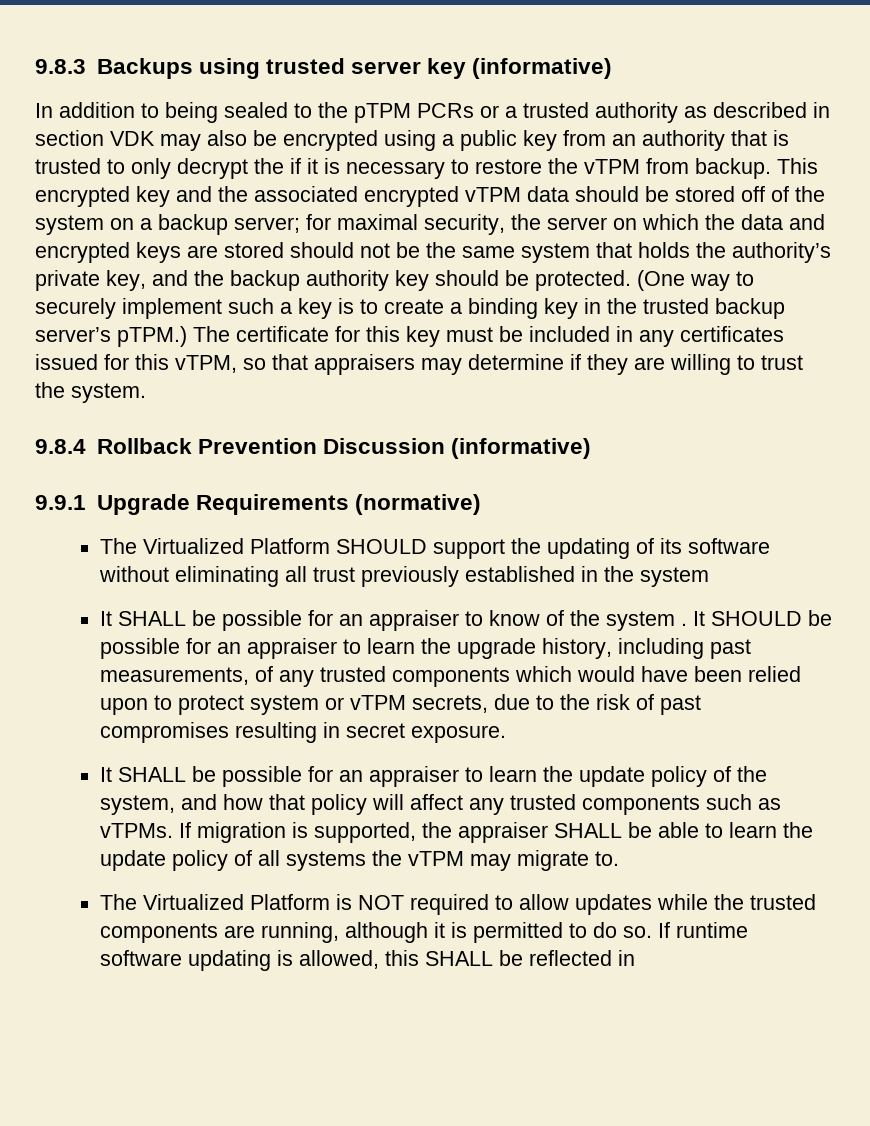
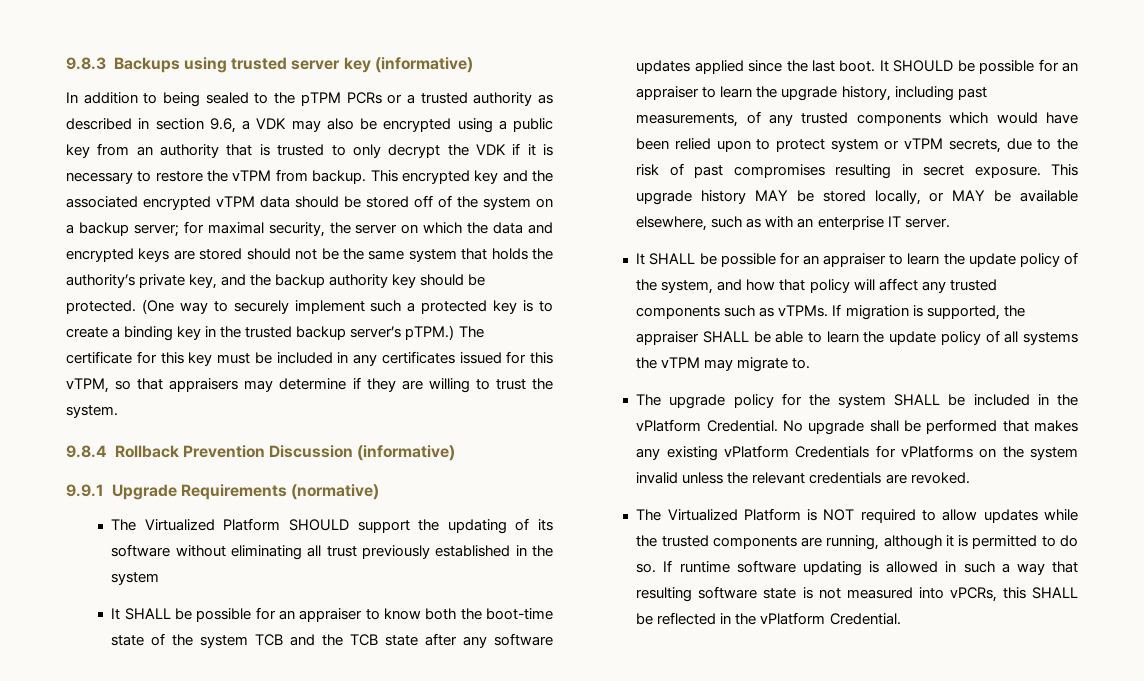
- In addition to being sealed to the pTPM PCRs or a trusted authority as described in section VDK may also be encrypted using a public key from an authority that is trusted to only decrypt the if it is necessary to restore the vTPM from backup.
+ In addition to being sealed to the pTPM PCRs or a trusted authority as described in section 9.6, a VDK may also be encrypted using a public key from an authority that is trusted to only decrypt the VDK if it is necessary to restore the vTPM from backup.
- (One way to securely implement such a key is to create a binding key in the trusted backup server’s pTPM.)
+ (One way to securely implement such a protected key is to create a binding key in the trusted backup server’s pTPM.)
- It SHALL be possible for an appraiser to know of the system .
+ It SHALL be possible for an appraiser to know both the boot-time state of the system TCB and the TCB state after any software updates applied since the last boot.
+ This upgrade history MAY be stored locally, or MAY be available elsewhere, such as with an enterprise IT server.
+ The upgrade policy for the system SHALL be included in the vPlatform Credential. No upgrade shall be performed that makes any existing vPlatform Credentials for vPlatforms on the system invalid unless the relevant credentials are revoked.
- If runtime software updating is allowed, this SHALL be reflected in
+ If runtime software updating is allowed in such a way that resulting software state is not measured into vPCRs, this SHALL be reflected in the vPlatform Credential.

